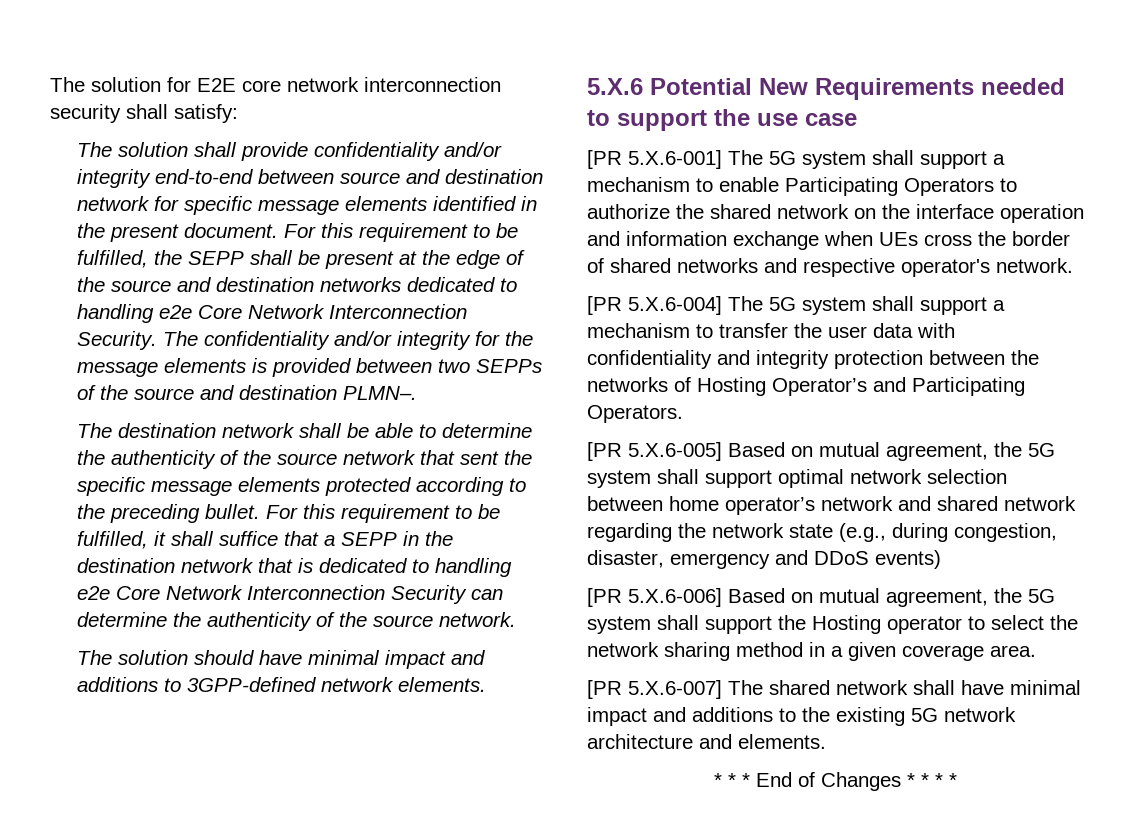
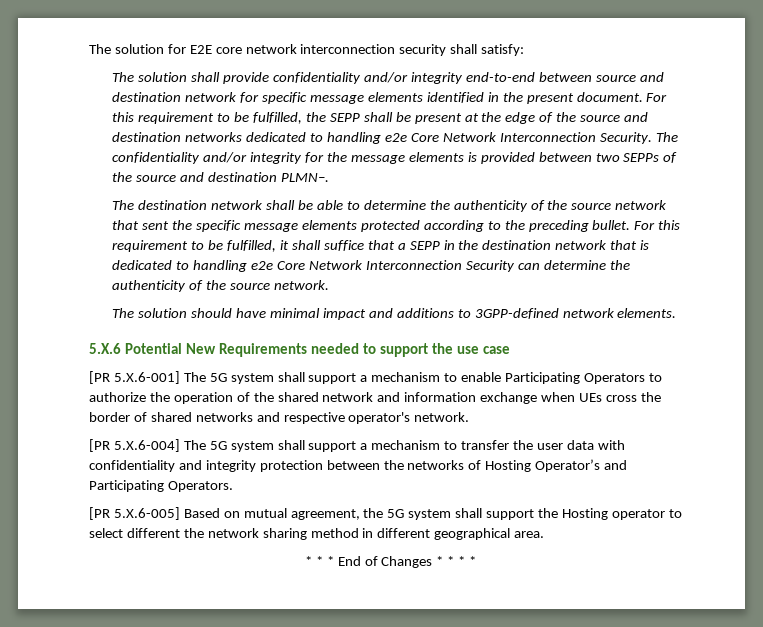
- [PR 5.X.6-001] The 5G system shall support a mechanism to enable Participating Operators to authorize the shared network on the interface operation and information exchange when UEs cross the border of shared networks and respective operator's network.
+ [PR 5.X.6-001] The 5G system shall support a mechanism to enable Participating Operators to authorize the operation of the shared network and information exchange when UEs cross the border of shared networks and respective operator's network.
- [PR 5.X.6-005] Based on mutual agreement, the 5G system shall support optimal network selection between home operator’s network and shared network regarding the network state (e.g., during congestion, disaster, emergency and DDoS events)
- [PR 5.X.6-006] Based on mutual agreement, the 5G system shall support the Hosting operator to select the network sharing method in a given coverage area.
- [PR 5.X.6-007] The shared network shall have minimal impact and additions to the existing 5G network architecture and elements.
+ [PR 5.X.6-005] Based on mutual agreement, the 5G system shall support the Hosting operator to select different the network sharing method in different geographical area.

